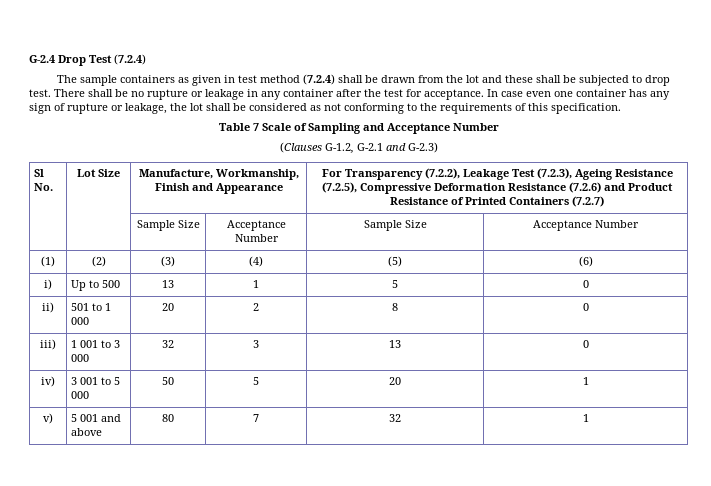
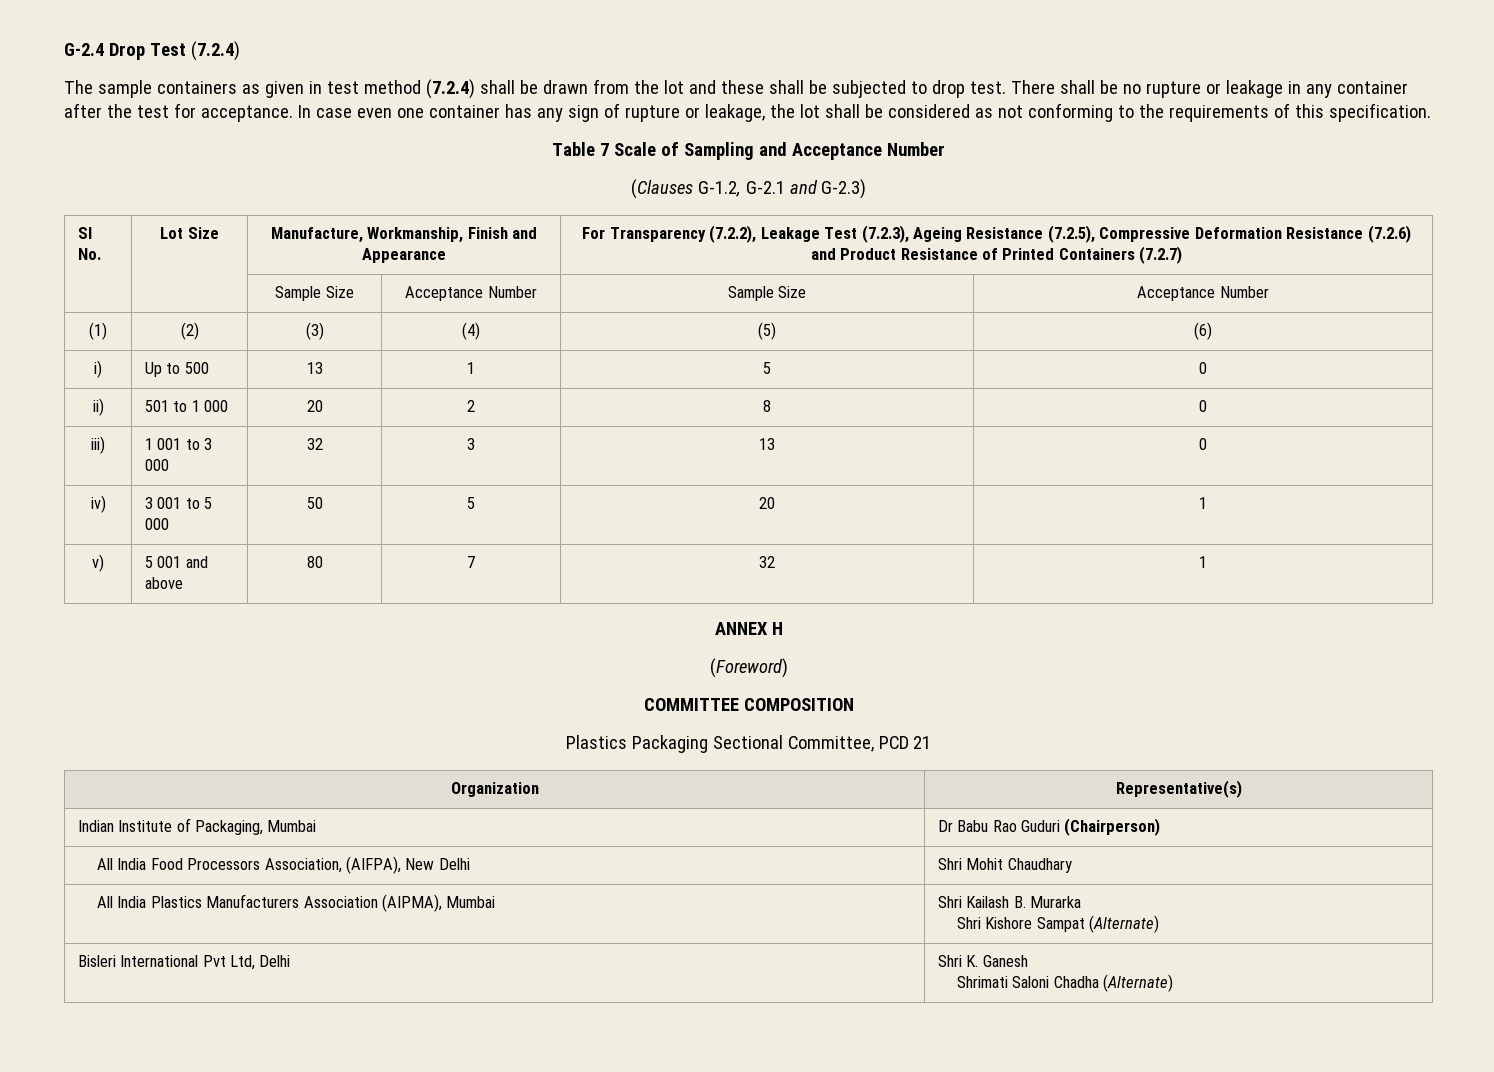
+ ANNEX H
+ (Foreword)
+ COMMITTEE COMPOSITION
+ Plastics Packaging Sectional Committee, PCD 21
+ Organization | Representative(s)
+ Indian Institute of Packaging, Mumbai | Dr Babu Rao Guduri (Chairperson)
+ All India Food Processors Association, (AIFPA), New Delhi | Shri Mohit Chaudhary
+ All India Plastics Manufacturers Association (AIPMA), Mumbai | Shri Kailash B. Murarka
+ Shri Kishore Sampat (Alternate)
+ Bisleri International Pvt Ltd, Delhi | Shri K. Ganesh
+ Shrimati Saloni Chadha (Alternate)

